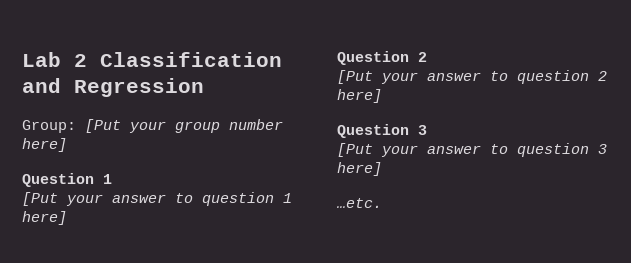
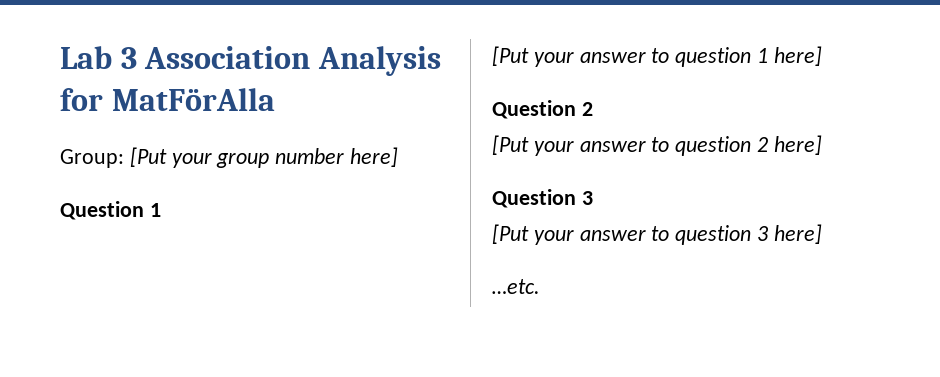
- Lab 2 Classification and Regression
+ Lab 3 Association Analysis for MatFörAlla

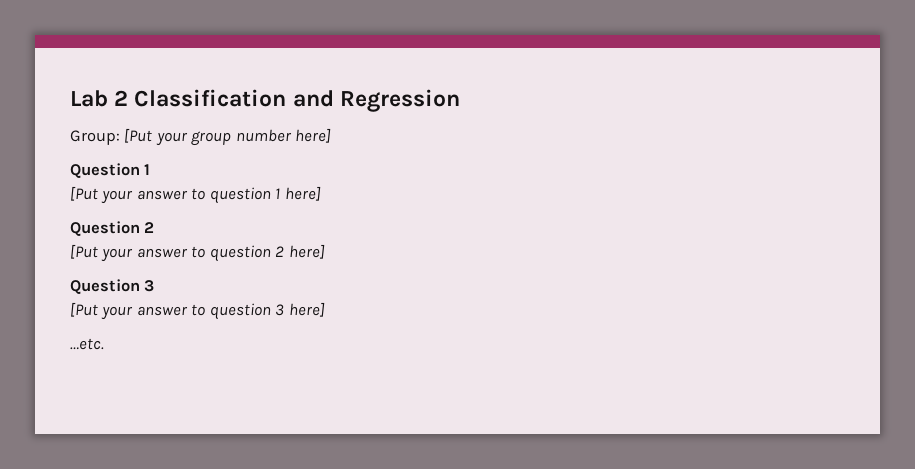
- Lab 3 Association Analysis for MatFörAlla
+ Lab 2 Classification and Regression

